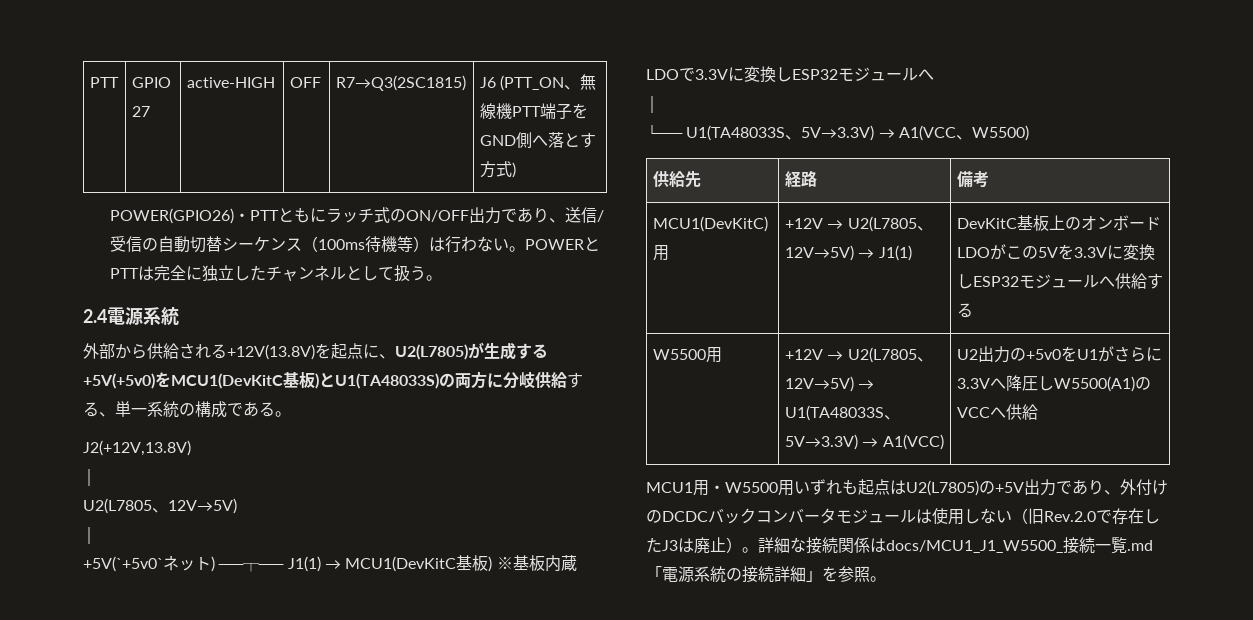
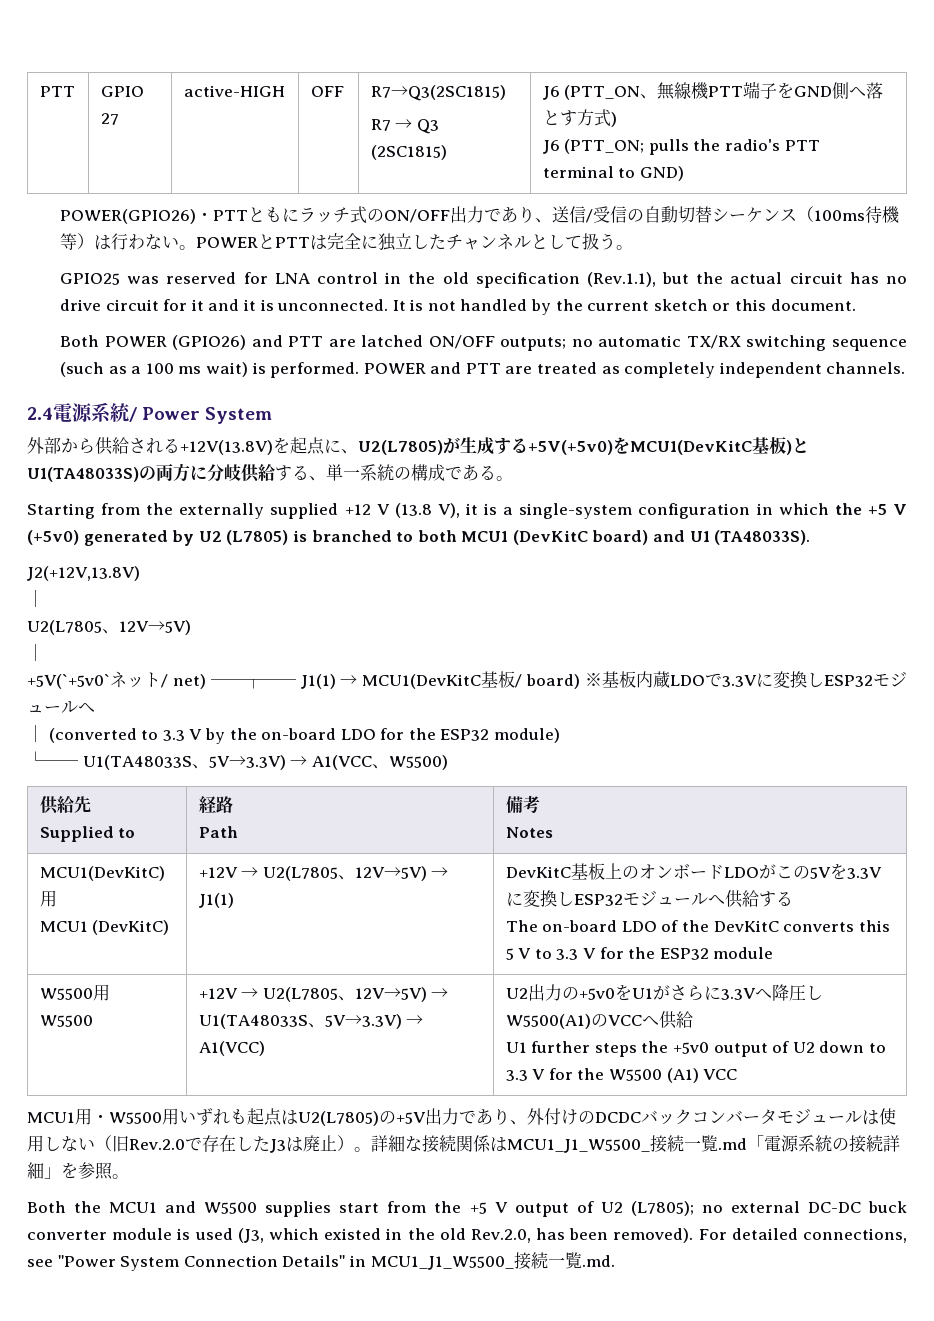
- PTT | GPIO 27 | active-HIGH | OFF | R7→Q3(2SC1815) | J6 (PTT_ON、無線機PTT端子をGND側へ落とす方式)
+ PTT | GPIO 27 | active-HIGH | OFF | R7→Q3(2SC1815)
+ R7 → Q3 (2SC1815) | J6 (PTT_ON、無線機PTT端子をGND側へ落とす方式)
+ J6 (PTT_ON; pulls the radio's PTT terminal to GND)
+ GPIO25 was reserved for LNA control in the old specification (Rev.1.1), but the actual circuit has no drive circuit for it and it is unconnected. It is not handled by the current sketch or this document.
+ Both POWER (GPIO26) and PTT are latched ON/OFF outputs; no automatic TX/RX switching sequence (such as a 100 ms wait) is performed. POWER and PTT are treated as completely independent channels.
- 2.4電源系統
+ 2.4電源系統/ Power System
+ Starting from the externally supplied +12 V (13.8 V), it is a single-system configuration in which the +5 V (+5v0) generated by U2 (L7805) is branched to both MCU1 (DevKitC board) and U1 (TA48033S).
- +5V(`+5v0`ネット) ──┬── J1(1) → MCU1(DevKitC基板) ※基板内蔵LDOで3.3Vに変換しESP32モジュールへ
- │
+ +5V(`+5v0`ネット/ net) ──┬── J1(1) → MCU1(DevKitC基板/ board) ※基板内蔵LDOで3.3Vに変換しESP32モジュールへ
+ │ (converted to 3.3 V by the on-board LDO for the ESP32 module)
- 供給先 | 経路 | 備考
+ 供給先
+ Supplied to | 経路
+ Path | 備考
+ Notes
+ MCU1 (DevKitC)
- W5500用 | +12V → U2(L7805、12V→5V) → U1(TA48033S、5V→3.3V) → A1(VCC) | U2出力の+5v0をU1がさらに3.3Vへ降圧しW5500(A1)のVCCへ供給
+ The on-board LDO of the DevKitC converts this 5 V to 3.3 V for the ESP32 module
+ W5500用
+ W5500 | +12V → U2(L7805、12V→5V) → U1(TA48033S、5V→3.3V) → A1(VCC) | U2出力の+5v0をU1がさらに3.3Vへ降圧しW5500(A1)のVCCへ供給
+ U1 further steps the +5v0 output of U2 down to 3.3 V for the W5500 (A1) VCC
- 詳細な接続関係はdocs/MCU1_J1_W5500_接続一覧.md「電源系統の接続詳細」を参照。
+ 詳細な接続関係はMCU1_J1_W5500_接続一覧.md「電源系統の接続詳細」を参照。
+ Both the MCU1 and W5500 supplies start from the +5 V output of U2 (L7805); no external DC-DC buck converter module is used (J3, which existed in the old Rev.2.0, has been removed). For detailed connections, see "Power System Connection Details" in MCU1_J1_W5500_接続一覧.md.

